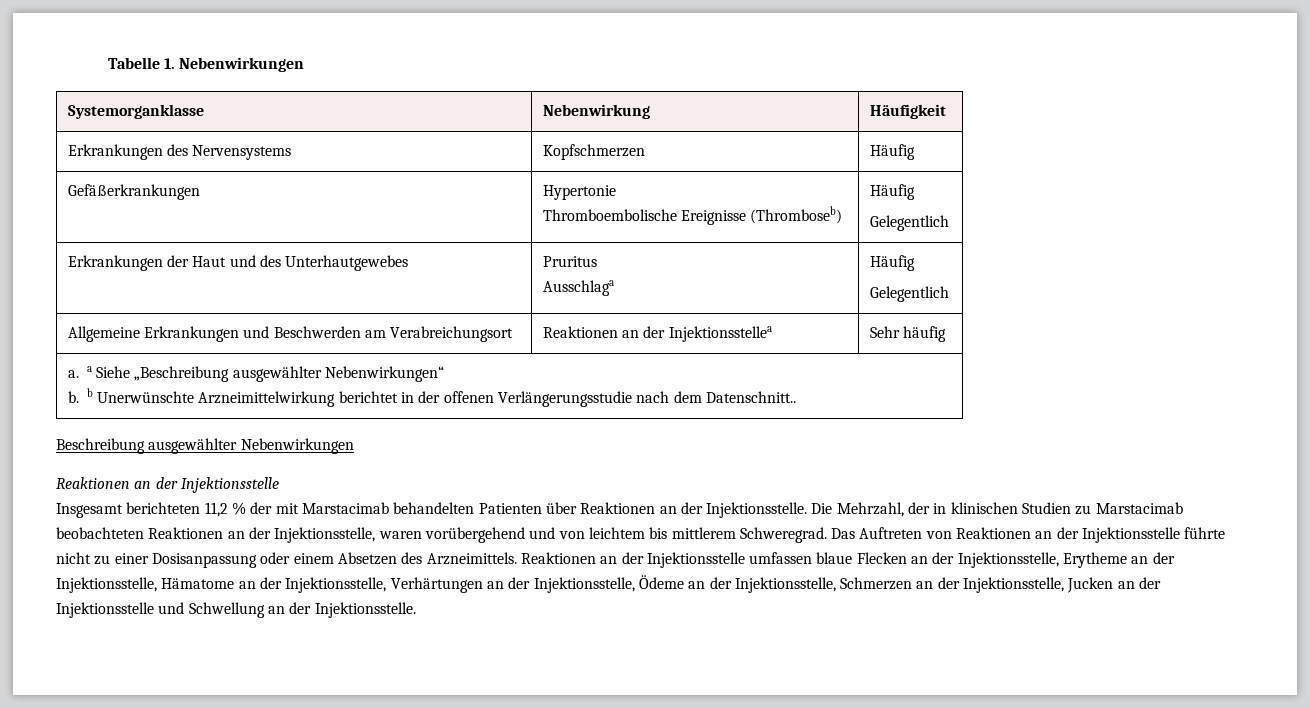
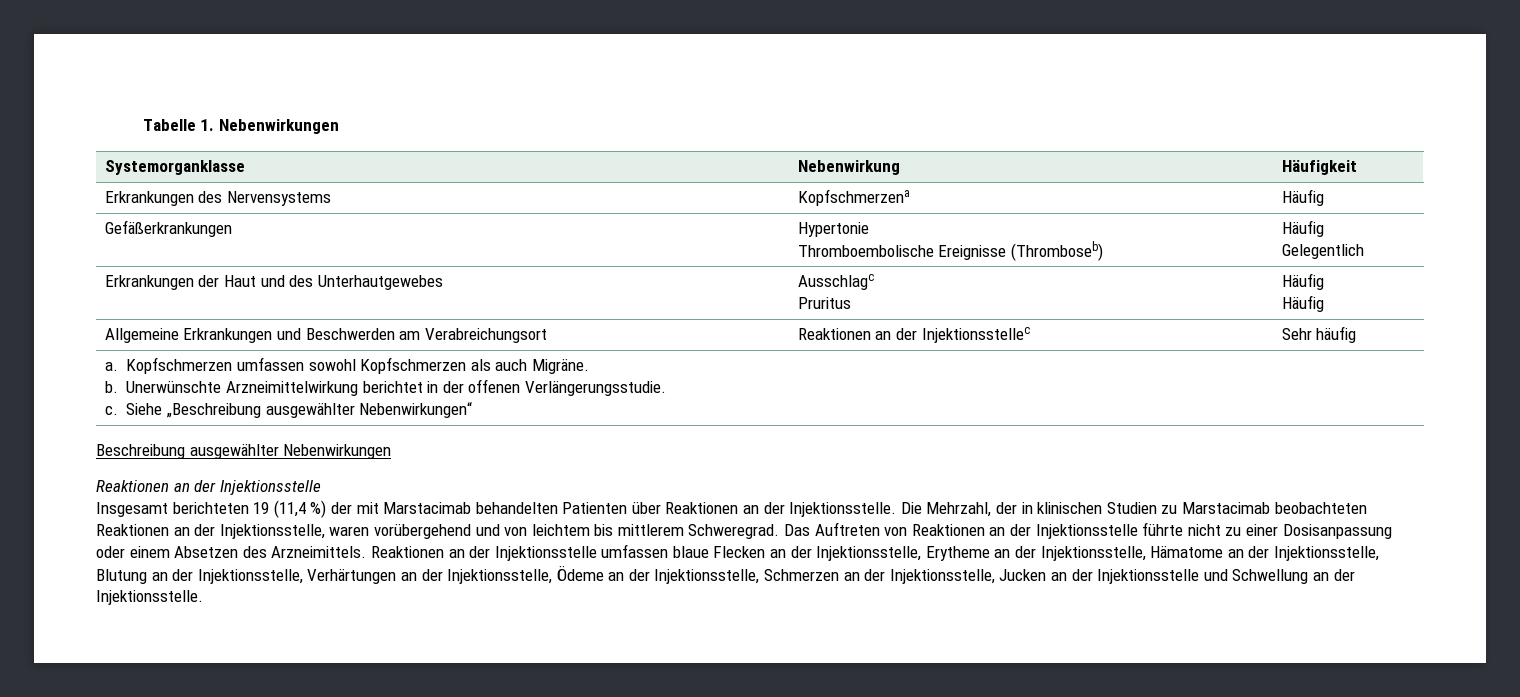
- Erkrankungen des Nervensystems | Kopfschmerzen | Häufig
+ Erkrankungen des Nervensystems | Kopfschmerzena | Häufig
- Erkrankungen der Haut und des Unterhautgewebes | Pruritus
- Ausschlaga | Häufig
- Gelegentlich
+ Erkrankungen der Haut und des Unterhautgewebes | Ausschlagc
+ Pruritus | Häufig
+ Häufig
- Allgemeine Erkrankungen und Beschwerden am Verabreichungsort | Reaktionen an der Injektionsstellea | Sehr häufig
+ Allgemeine Erkrankungen und Beschwerden am Verabreichungsort | Reaktionen an der Injektionsstellec | Sehr häufig
- a. a Siehe „Beschreibung ausgewählter Nebenwirkungen“
- b. b Unerwünschte Arzneimittelwirkung berichtet in der offenen Verlängerungsstudie nach dem Datenschnitt..
+ a. Kopfschmerzen umfassen sowohl Kopfschmerzen als auch Migräne.
+ b. Unerwünschte Arzneimittelwirkung berichtet in der offenen Verlängerungsstudie.
+ c. Siehe „Beschreibung ausgewählter Nebenwirkungen“
- Insgesamt berichteten 11,2 % der mit Marstacimab behandelten Patienten über Reaktionen an der Injektionsstelle.
+ Insgesamt berichteten 19 (11,4 %) der mit Marstacimab behandelten Patienten über Reaktionen an der Injektionsstelle.
- Reaktionen an der Injektionsstelle umfassen blaue Flecken an der Injektionsstelle, Erytheme an der Injektionsstelle, Hämatome an der Injektionsstelle, Verhärtungen an der Injektionsstelle, Ödeme an der Injektionsstelle, Schmerzen an der Injektionsstelle, Jucken an der Injektionsstelle und Schwellung an der Injektionsstelle.
+ Reaktionen an der Injektionsstelle umfassen blaue Flecken an der Injektionsstelle, Erytheme an der Injektionsstelle, Hämatome an der Injektionsstelle, Blutung an der Injektionsstelle, Verhärtungen an der Injektionsstelle, Ödeme an der Injektionsstelle, Schmerzen an der Injektionsstelle, Jucken an der Injektionsstelle und Schwellung an der Injektionsstelle.

